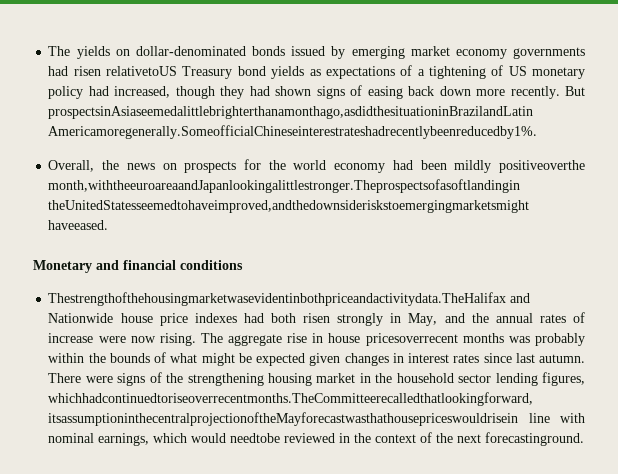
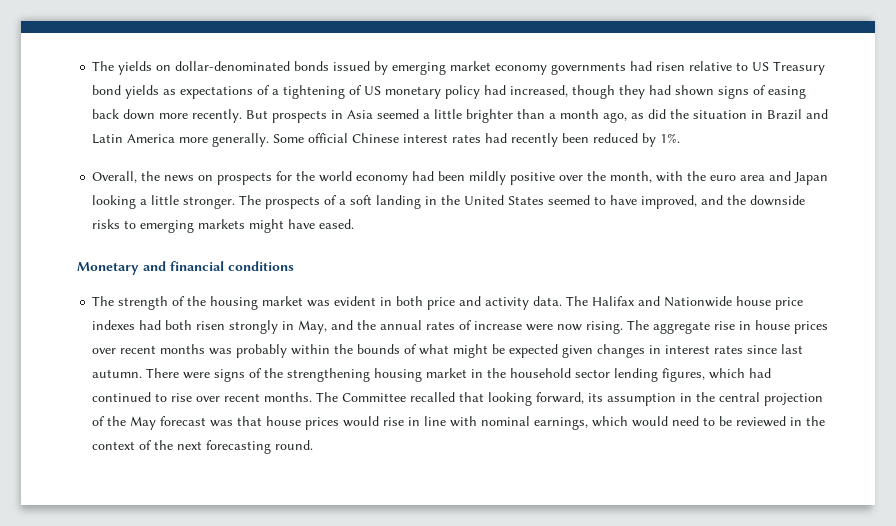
- The yields on dollar-denominated bonds issued by emerging market economy governments had risen relativetoUS Treasury bond yields as expectations of a tightening of US monetary policy had increased, though they had shown signs of easing back down more recently.
+ The yields on dollar-denominated bonds issued by emerging market economy governments had risen relative to US Treasury bond yields as expectations of a tightening of US monetary policy had increased, though they had shown signs of easing back down more recently.
- But prospectsinAsiaseemedalittlebrighterthanamonthago,asdidthesituationinBrazilandLatin Americamoregenerally.SomeofficialChineseinterestrateshadrecentlybeenreducedby1%.
+ But prospects in Asia seemed a little brighter than a month ago, as did the situation in Brazil and Latin America more generally. Some official Chinese interest rates had recently been reduced by 1%.
- Overall, the news on prospects for the world economy had been mildly positiveoverthe month,withtheeuroareaandJapanlookingalittlestronger.Theprospectsofasoftlandingin theUnitedStatesseemedtohaveimproved,andthedownsideriskstoemergingmarketsmight haveeased.
+ Overall, the news on prospects for the world economy had been mildly positive over the month, with the euro area and Japan looking a little stronger. The prospects of a soft landing in the United States seemed to have improved, and the downside risks to emerging markets might have eased.
  Monetary and financial conditions
- Thestrengthofthehousingmarketwasevidentinbothpriceandactivitydata.TheHalifax and Nationwide house price indexes had both risen strongly in May, and the annual rates of increase were now rising.
+ The strength of the housing market was evident in both price and activity data. The Halifax and Nationwide house price indexes had both risen strongly in May, and the annual rates of increase were now rising.
- The aggregate rise in house pricesoverrecent months was probably within the bounds of what might be expected given changes in interest rates since last autumn.
+ The aggregate rise in house prices over recent months was probably within the bounds of what might be expected given changes in interest rates since last autumn.
- There were signs of the strengthening housing market in the household sector lending figures, whichhadcontinuedtoriseoverrecentmonths.TheCommitteerecalledthatlookingforward, itsassumptioninthecentralprojectionoftheMayforecastwasthathousepriceswouldrisein line with nominal earnings, which would needtobe reviewed in the context of the next forecastinground.
+ There were signs of the strengthening housing market in the household sector lending figures, which had continued to rise over recent months. The Committee recalled that looking forward, its assumption in the central projection of the May forecast was that house prices would rise in line with nominal earnings, which would need to be reviewed in the context of the next forecasting round.

